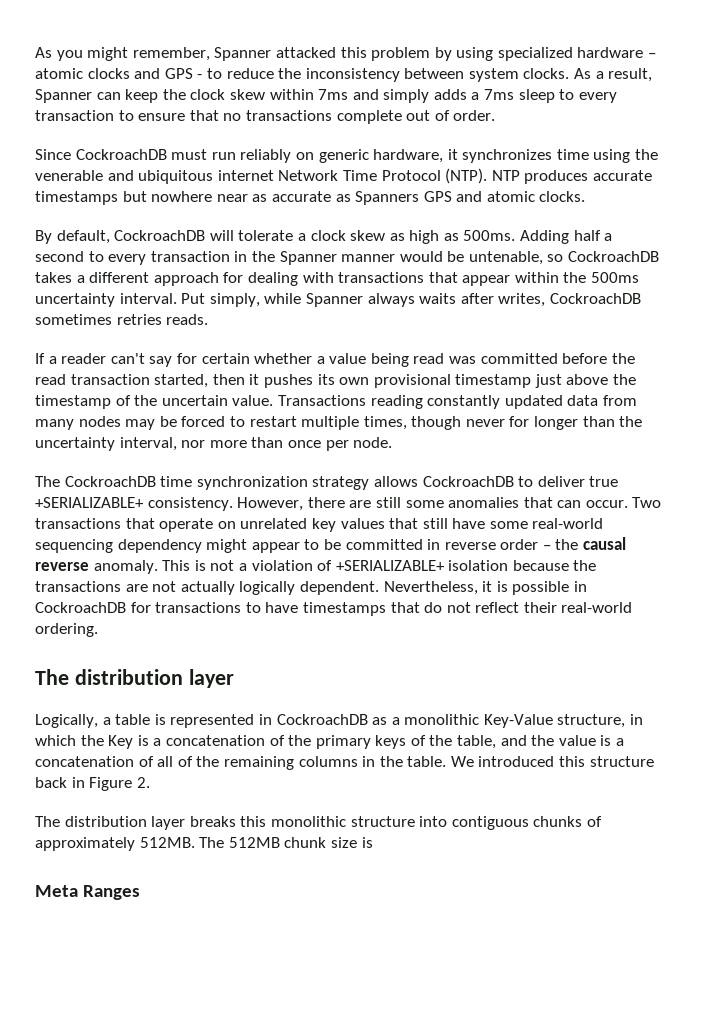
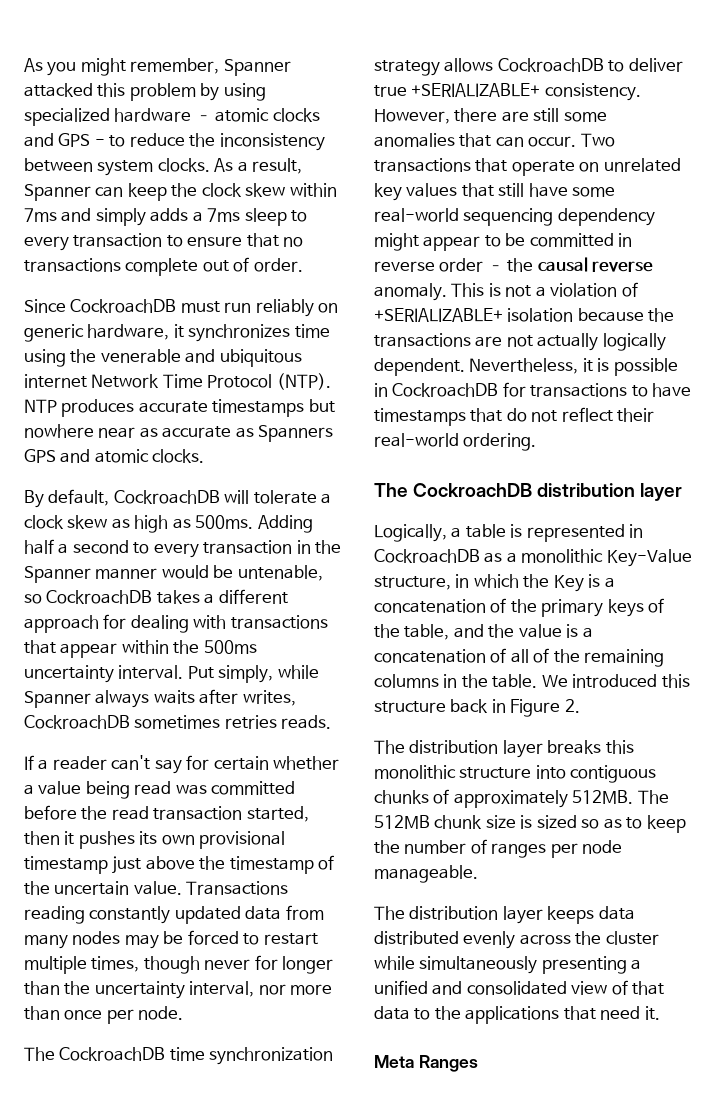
  Nevertheless, it is possible in CockroachDB for transactions to have timestamps that do not reflect their real-world ordering.
- The distribution layer
+ The CockroachDB distribution layer
- The 512MB chunk size is
+ The 512MB chunk size is sized so as to keep the number of ranges per node manageable.
+ The distribution layer keeps data distributed evenly across the cluster while simultaneously presenting a unified and consolidated view of that data to the applications that need it.

